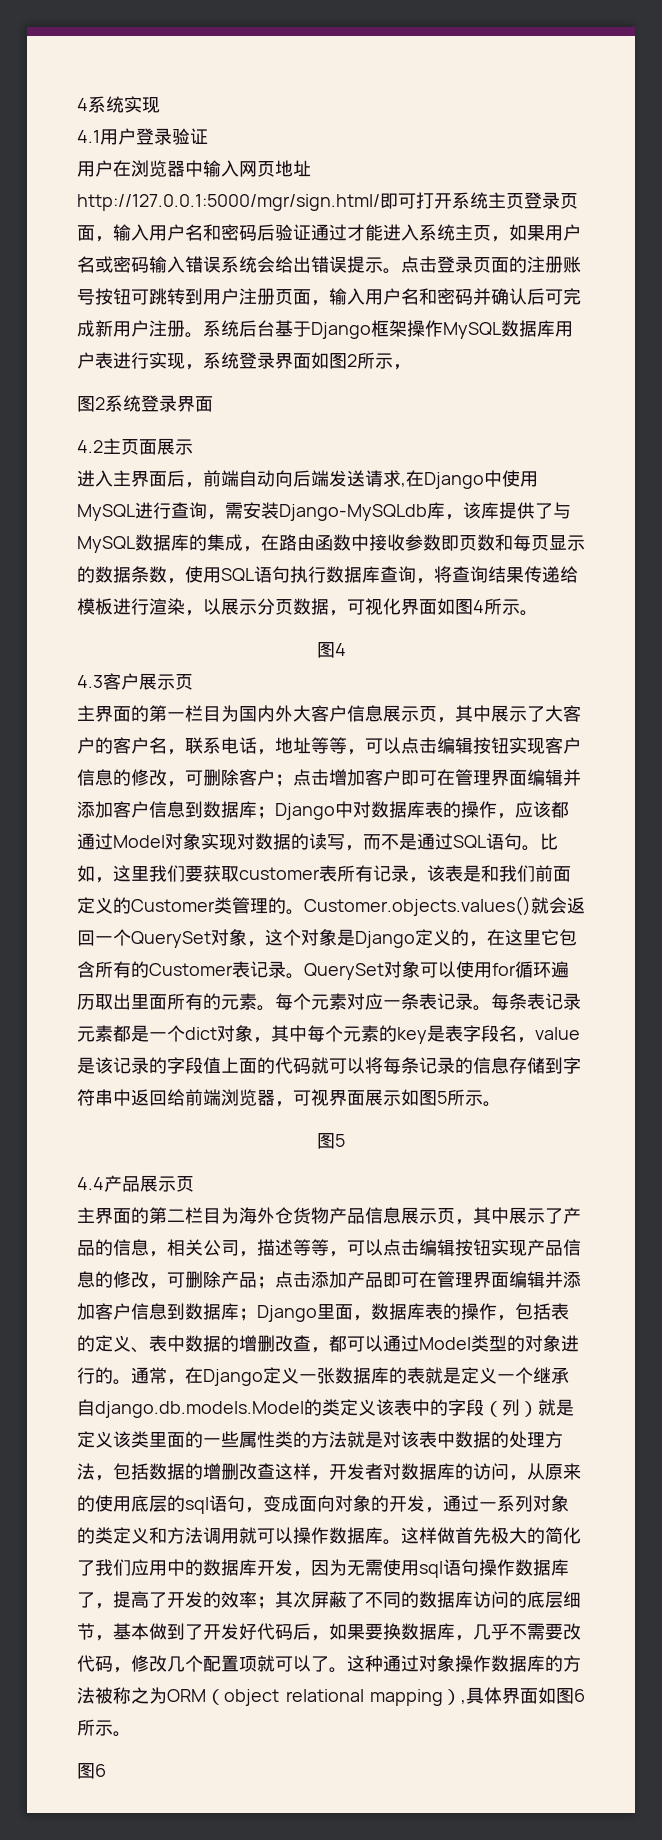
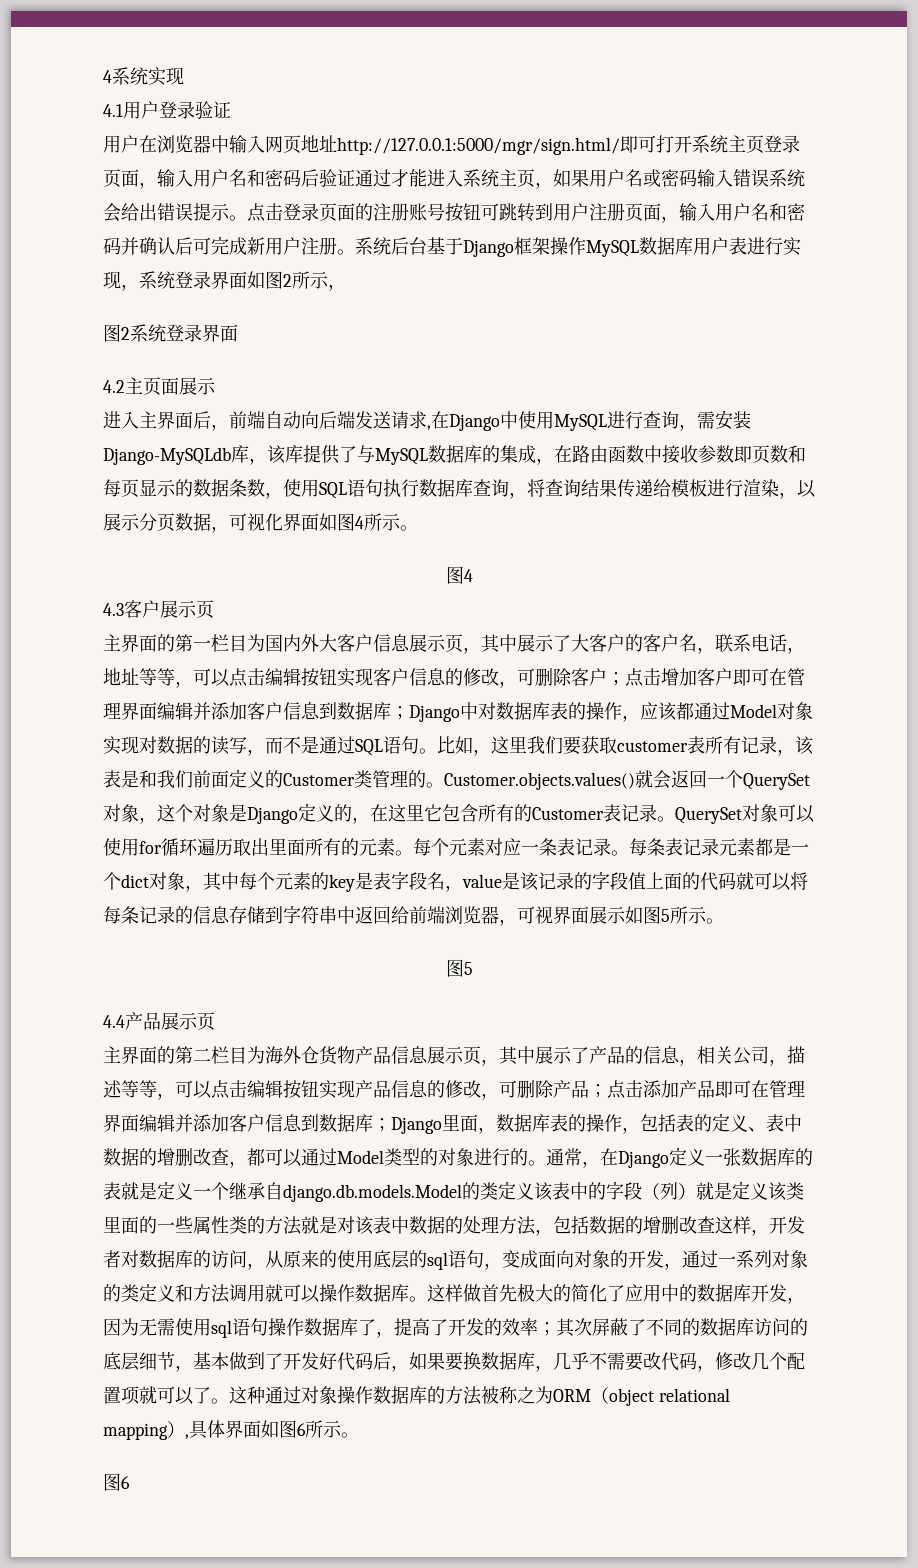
- 这样做首先极大的简化了我们应用中的数据库开发，因为无需使用sql语句操作数据库了，提高了开发的效率；其次屏蔽了不同的数据库访问的底层细节，基本做到了开发好代码后，如果要换数据库，几乎不需要改代码，修改几个配置项就可以了。
+ 这样做首先极大的简化了应用中的数据库开发，因为无需使用sql语句操作数据库了，提高了开发的效率；其次屏蔽了不同的数据库访问的底层细节，基本做到了开发好代码后，如果要换数据库，几乎不需要改代码，修改几个配置项就可以了。

